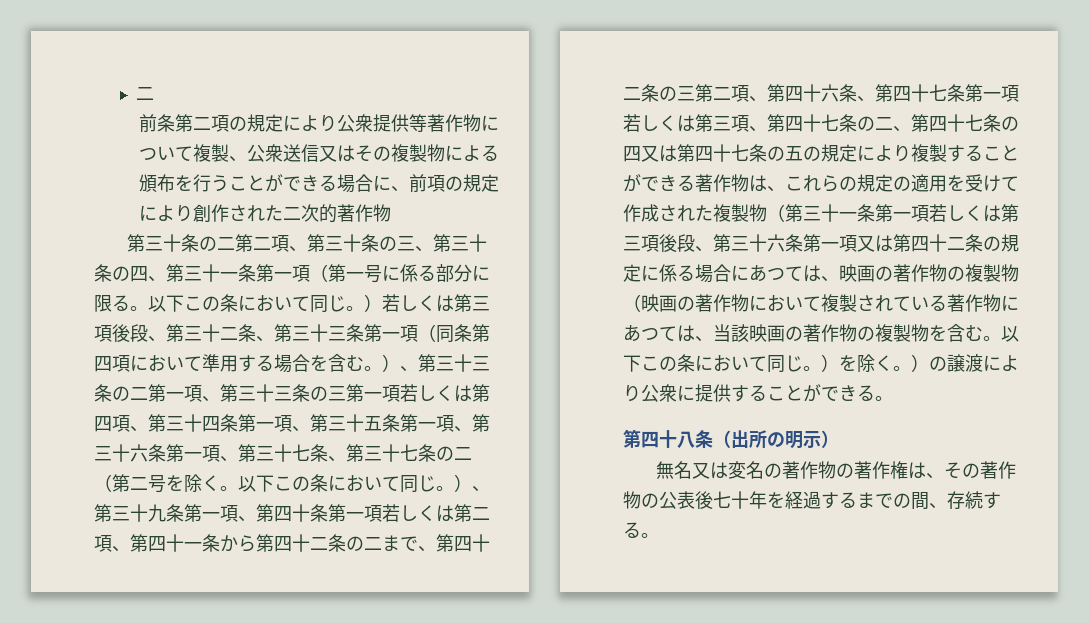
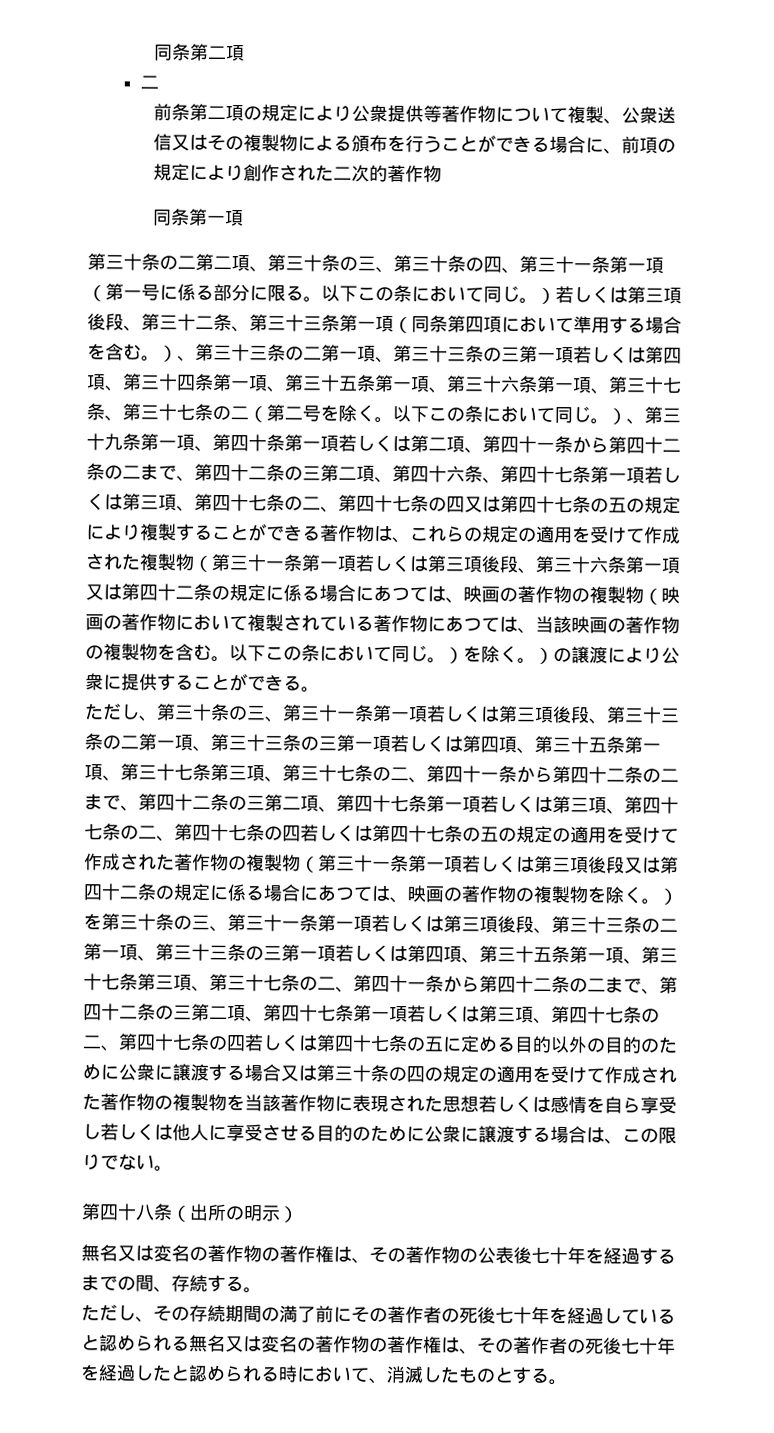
+ 同条第二項
+ 同条第一項
+ ただし、第三十条の三、第三十一条第一項若しくは第三項後段、第三十三条の二第一項、第三十三条の三第一項若しくは第四項、第三十五条第一項、第三十七条第三項、第三十七条の二、第四十一条から第四十二条の二まで、第四十二条の三第二項、第四十七条第一項若しくは第三項、第四十七条の二、第四十七条の四若しくは第四十七条の五の規定の適用を受けて作成された著作物の複製物（第三十一条第一項若しくは第三項後段又は第四十二条の規定に係る場合にあつては、映画の著作物の複製物を除く。）を第三十条の三、第三十一条第一項若しくは第三項後段、第三十三条の二第一項、第三十三条の三第一項若しくは第四項、第三十五条第一項、第三十七条第三項、第三十七条の二、第四十一条から第四十二条の二まで、第四十二条の三第二項、第四十七条第一項若しくは第三項、第四十七条の二、第四十七条の四若しくは第四十七条の五に定める目的以外の目的のために公衆に譲渡する場合又は第三十条の四の規定の適用を受けて作成された著作物の複製物を当該著作物に表現された思想若しくは感情を自ら享受し若しくは他人に享受させる目的のために公衆に譲渡する場合は、この限りでない。
+ ただし、その存続期間の満了前にその著作者の死後七十年を経過していると認められる無名又は変名の著作物の著作権は、その著作者の死後七十年を経過したと認められる時において、消滅したものとする。

